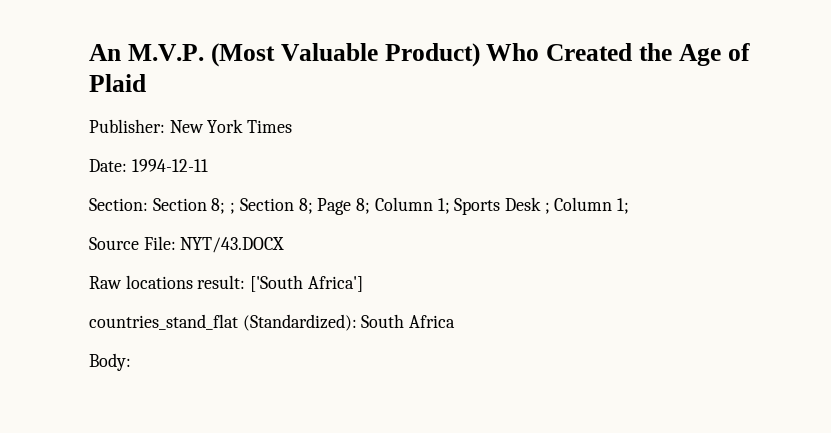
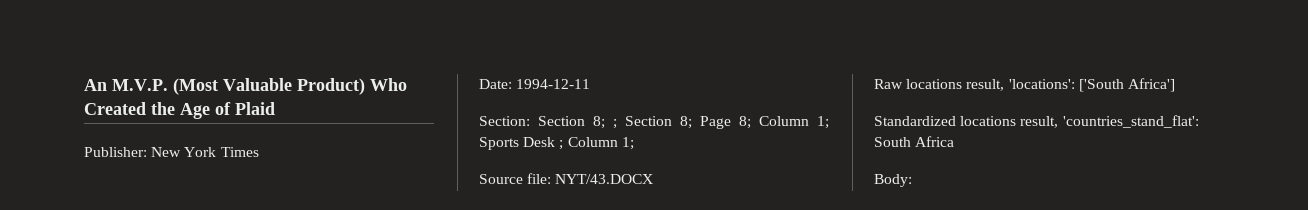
- Source File: NYT/43.DOCX
+ Source file: NYT/43.DOCX
- Raw locations result: ['South Africa']
+ Raw locations result, 'locations': ['South Africa']
- countries_stand_flat (Standardized): South Africa
+ Standardized locations result, 'countries_stand_flat': South Africa

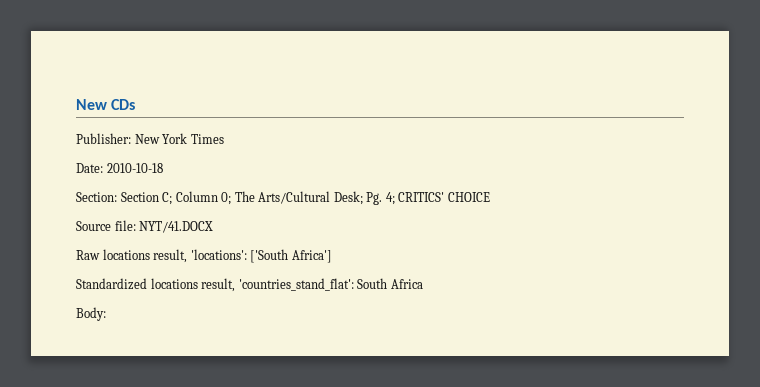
- An M.V.P. (Most Valuable Product) Who Created the Age of Plaid
+ New CDs
- Date: 1994-12-11
+ Date: 2010-10-18
- Section: Section 8; ; Section 8; Page 8; Column 1; Sports Desk ; Column 1;
+ Section: Section C; Column 0; The Arts/Cultural Desk; Pg. 4; CRITICS' CHOICE
- Source file: NYT/43.DOCX
+ Source file: NYT/41.DOCX

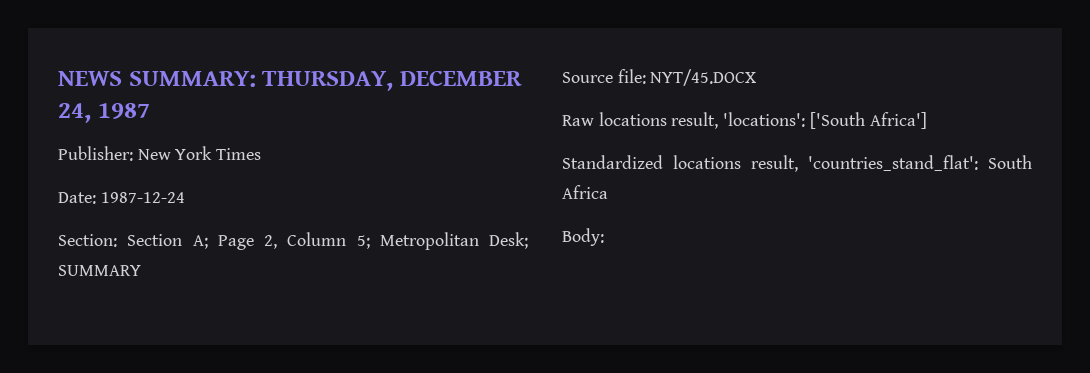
- New CDs
+ NEWS SUMMARY: THURSDAY, DECEMBER 24, 1987
- Date: 2010-10-18
+ Date: 1987-12-24
- Section: Section C; Column 0; The Arts/Cultural Desk; Pg. 4; CRITICS' CHOICE
+ Section: Section A; Page 2, Column 5; Metropolitan Desk; SUMMARY
- Source file: NYT/41.DOCX
+ Source file: NYT/45.DOCX

